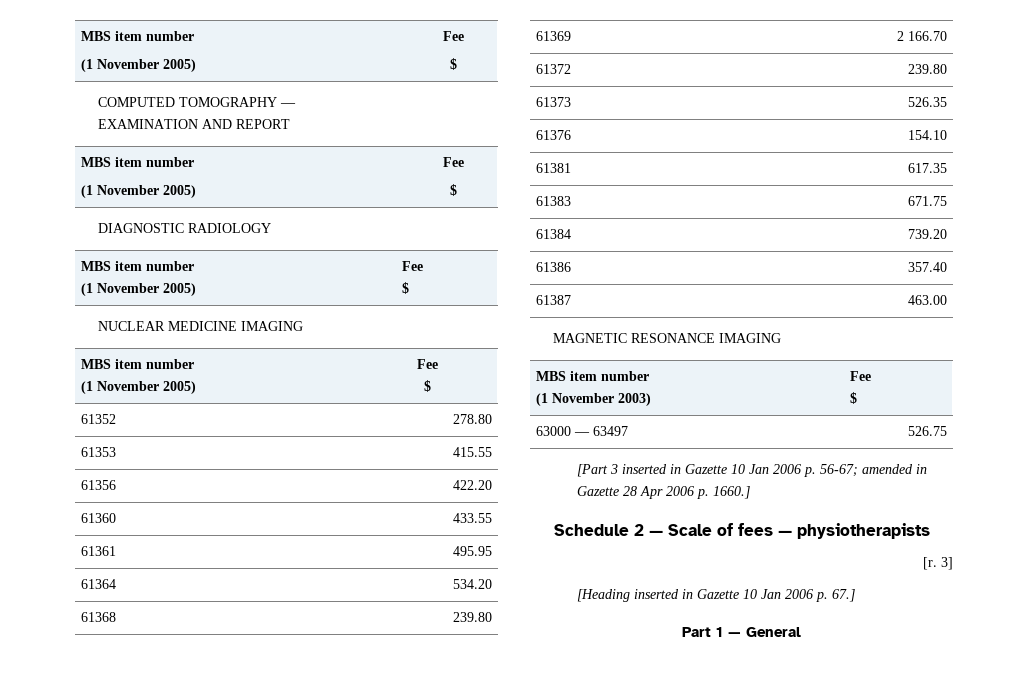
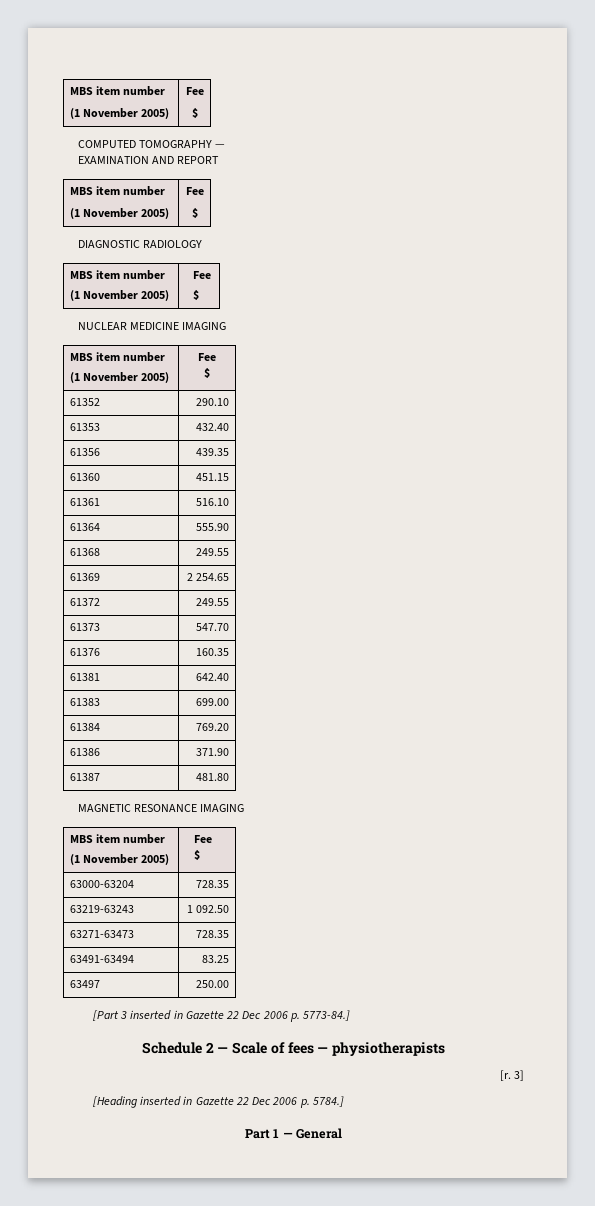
- 61352 | 278.80
+ 61352 | 290.10
- 61353 | 415.55
+ 61353 | 432.40
- 61356 | 422.20
+ 61356 | 439.35
- 61360 | 433.55
+ 61360 | 451.15
- 61361 | 495.95
+ 61361 | 516.10
- 61364 | 534.20
+ 61364 | 555.90
- 61368 | 239.80
+ 61368 | 249.55
- 61369 | 2 166.70
+ 61369 | 2 254.65
- 61372 | 239.80
+ 61372 | 249.55
- 61373 | 526.35
+ 61373 | 547.70
- 61376 | 154.10
+ 61376 | 160.35
- 61381 | 617.35
+ 61381 | 642.40
- 61383 | 671.75
+ 61383 | 699.00
- 61384 | 739.20
+ 61384 | 769.20
- 61386 | 357.40
+ 61386 | 371.90
- 61387 | 463.00
+ 61387 | 481.80
  MAGNETIC RESONANCE IMAGING
  MBS item number
- (1 November 2003) | Fee
+ (1 November 2005) | Fee
  $
- 63000 — 63497 | 526.75
+ 63000-63204 | 728.35
+ 63219-63243 | 1 092.50
+ 63271-63473 | 728.35
+ 63491-63494 | 83.25
+ 63497 | 250.00
- [Part 3 inserted in Gazette 10 Jan 2006 p. 56-67; amended in Gazette 28 Apr 2006 p. 1660.]
+ [Part 3 inserted in Gazette 22 Dec 2006 p. 5773-84.]
- [Heading inserted in Gazette 10 Jan 2006 p. 67.]
+ [Heading inserted in Gazette 22 Dec 2006 p. 5784.]

